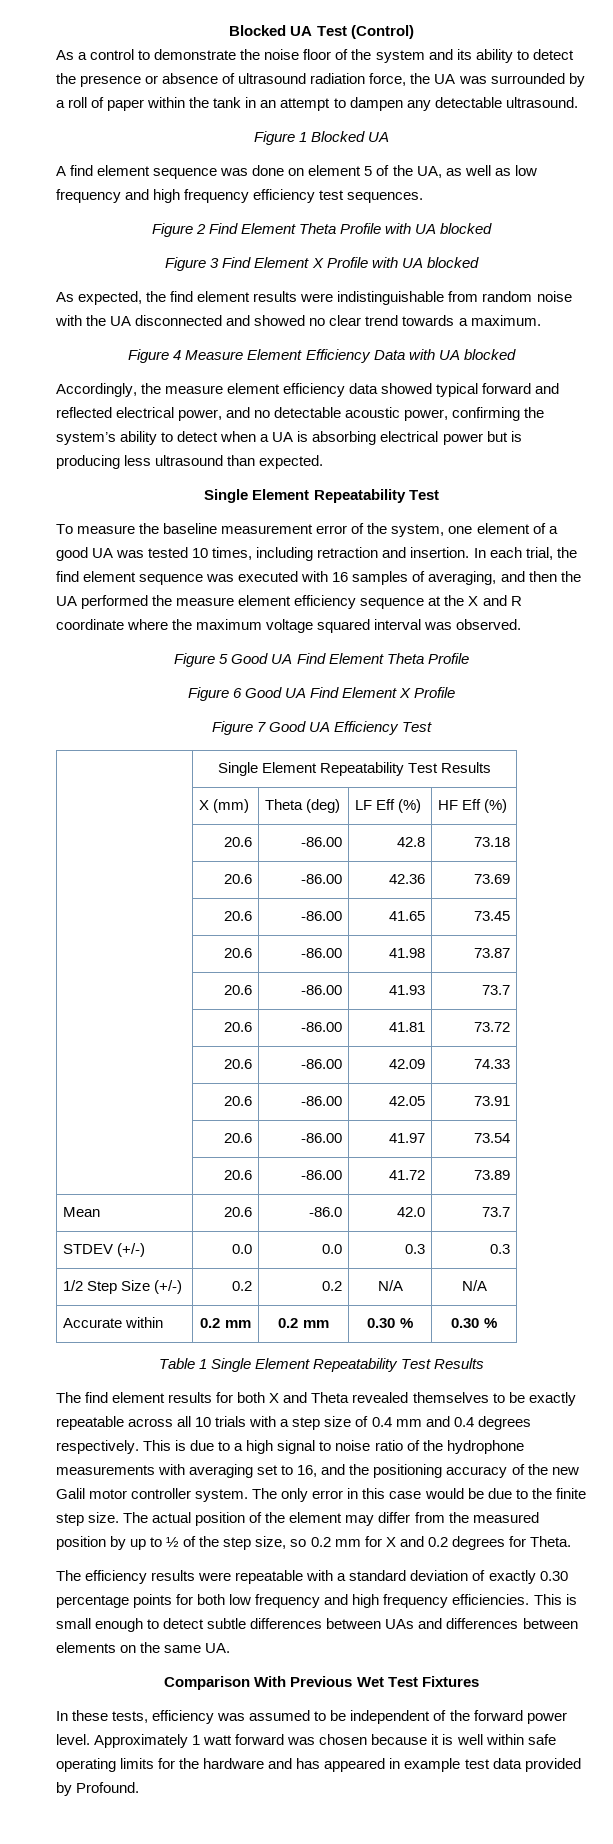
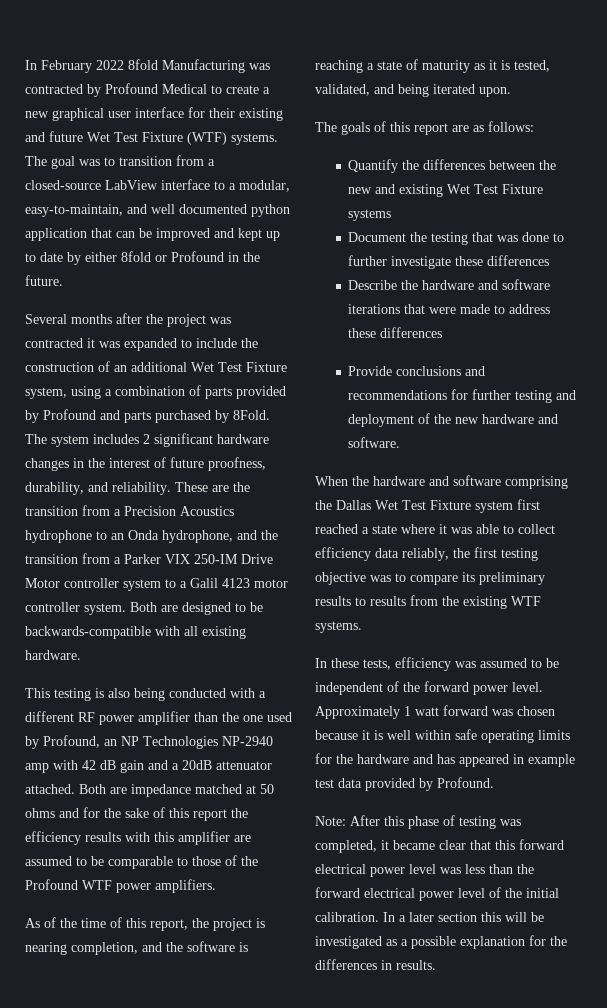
- Blocked UA Test (Control)
- As a control to demonstrate the noise floor of the system and its ability to detect the presence or absence of ultrasound radiation force, the UA was surrounded by a roll of paper within the tank in an attempt to dampen any detectable ultrasound.
- Figure 1 Blocked UA
- A find element sequence was done on element 5 of the UA, as well as low frequency and high frequency efficiency test sequences.
- Figure 2 Find Element Theta Profile with UA blocked
- Figure 3 Find Element X Profile with UA blocked
- As expected, the find element results were indistinguishable from random noise with the UA disconnected and showed no clear trend towards a maximum.
- Figure 4 Measure Element Efficiency Data with UA blocked
- Accordingly, the measure element efficiency data showed typical forward and reflected electrical power, and no detectable acoustic power, confirming the system’s ability to detect when a UA is absorbing electrical power but is producing less ultrasound than expected.
- Single Element Repeatability Test
- To measure the baseline measurement error of the system, one element of a good UA was tested 10 times, including retraction and insertion. In each trial, the find element sequence was executed with 16 samples of averaging, and then the UA performed the measure element efficiency sequence at the X and R coordinate where the maximum voltage squared interval was observed.
- Figure 5 Good UA Find Element Theta Profile
- Figure 6 Good UA Find Element X Profile
- Figure 7 Good UA Efficiency Test
- | Single Element Repeatability Test Results
- | X (mm) | Theta (deg) | LF Eff (%) | HF Eff (%)
- | 20.6 | -86.00 | 42.8 | 73.18
- | 20.6 | -86.00 | 42.36 | 73.69
- | 20.6 | -86.00 | 41.65 | 73.45
- | 20.6 | -86.00 | 41.98 | 73.87
- | 20.6 | -86.00 | 41.93 | 73.7
- | 20.6 | -86.00 | 41.81 | 73.72
- | 20.6 | -86.00 | 42.09 | 74.33
- | 20.6 | -86.00 | 42.05 | 73.91
- | 20.6 | -86.00 | 41.97 | 73.54
- | 20.6 | -86.00 | 41.72 | 73.89
- Mean | 20.6 | -86.0 | 42.0 | 73.7
- STDEV (+/-) | 0.0 | 0.0 | 0.3 | 0.3
- 1/2 Step Size (+/-) | 0.2 | 0.2 | N/A | N/A
- Accurate within | 0.2 mm | 0.2 mm | 0.30 % | 0.30 %
- Table 1 Single Element Repeatability Test Results
- The find element results for both X and Theta revealed themselves to be exactly repeatable across all 10 trials with a step size of 0.4 mm and 0.4 degrees respectively. This is due to a high signal to noise ratio of the hydrophone measurements with averaging set to 16, and the positioning accuracy of the new Galil motor controller system. The only error in this case would be due to the finite step size. The actual position of the element may differ from the measured position by up to ½ of the step size, so 0.2 mm for X and 0.2 degrees for Theta.
- The efficiency results were repeatable with a standard deviation of exactly 0.30 percentage points for both low frequency and high frequency efficiencies. This is small enough to detect subtle differences between UAs and differences between elements on the same UA.
- Comparison With Previous Wet Test Fixtures
+ In February 2022 8fold Manufacturing was contracted by Profound Medical to create a new graphical user interface for their existing and future Wet Test Fixture (WTF) systems. The goal was to transition from a closed-source LabView interface to a modular, easy-to-maintain, and well documented python application that can be improved and kept up to date by either 8fold or Profound in the future.
+ Several months after the project was contracted it was expanded to include the construction of an additional Wet Test Fixture system, using a combination of parts provided by Profound and parts purchased by 8Fold. The system includes 2 significant hardware changes in the interest of future proofness, durability, and reliability. These are the transition from a Precision Acoustics hydrophone to an Onda hydrophone, and the transition from a Parker VIX 250-IM Drive Motor controller system to a Galil 4123 motor controller system. Both are designed to be backwards-compatible with all existing hardware.
+ This testing is also being conducted with a different RF power amplifier than the one used by Profound, an NP Technologies NP-2940 amp with 42 dB gain and a 20dB attenuator attached. Both are impedance matched at 50 ohms and for the sake of this report the efficiency results with this amplifier are assumed to be comparable to those of the Profound WTF power amplifiers.
+ As of the time of this report, the project is nearing completion, and the software is reaching a state of maturity as it is tested, validated, and being iterated upon.
+ The goals of this report are as follows:
+ Quantify the differences between the new and existing Wet Test Fixture systems
+ Document the testing that was done to further investigate these differences
+ Describe the hardware and software iterations that were made to address these differences
+ Provide conclusions and recommendations for further testing and deployment of the new hardware and software.
+ When the hardware and software comprising the Dallas Wet Test Fixture system first reached a state where it was able to collect efficiency data reliably, the first testing objective was to compare its preliminary results to results from the existing WTF systems.
+ Note: After this phase of testing was completed, it became clear that this forward electrical power level was less than the forward electrical power level of the initial calibration. In a later section this will be investigated as a possible explanation for the differences in results.

